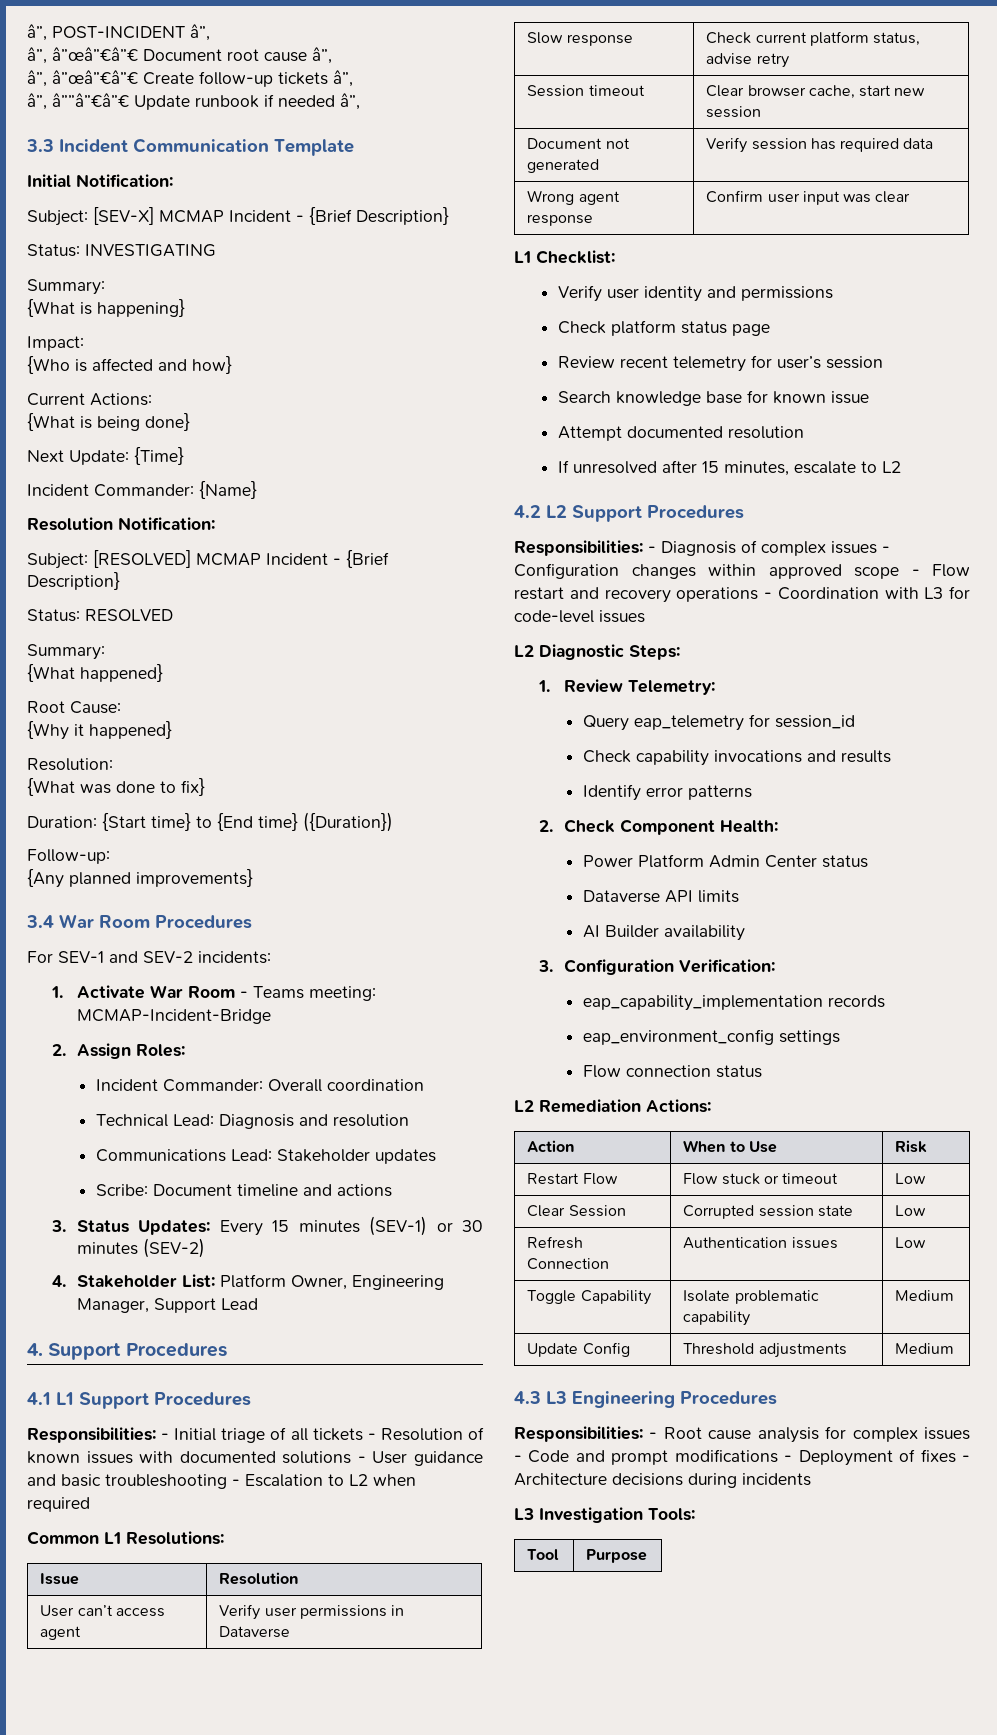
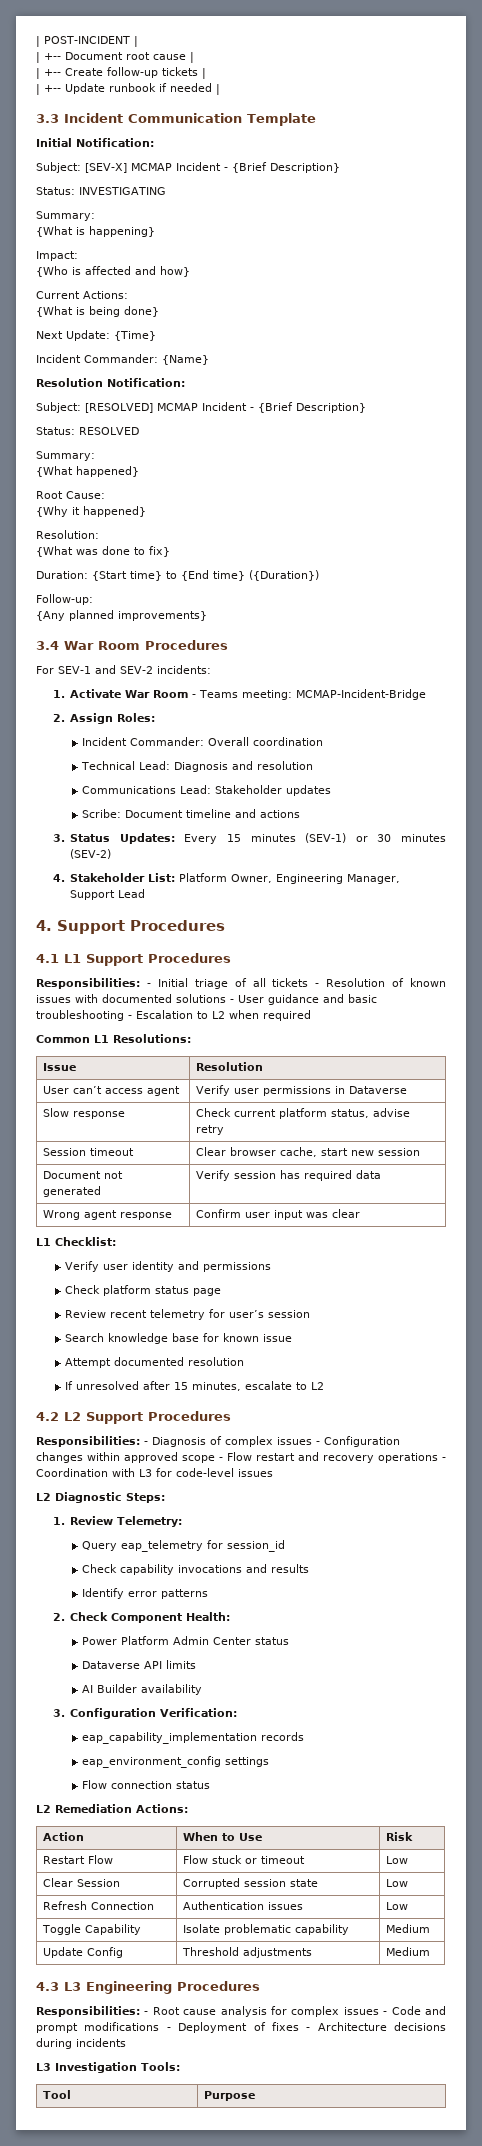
- â”‚ POST-INCIDENT â”‚
- â”‚ â”œâ”€â”€ Document root cause â”‚
- â”‚ â”œâ”€â”€ Create follow-up tickets â”‚
- â”‚ â””â”€â”€ Update runbook if needed â”‚
+ | POST-INCIDENT |
+ | +-- Document root cause |
+ | +-- Create follow-up tickets |
+ | +-- Update runbook if needed |

